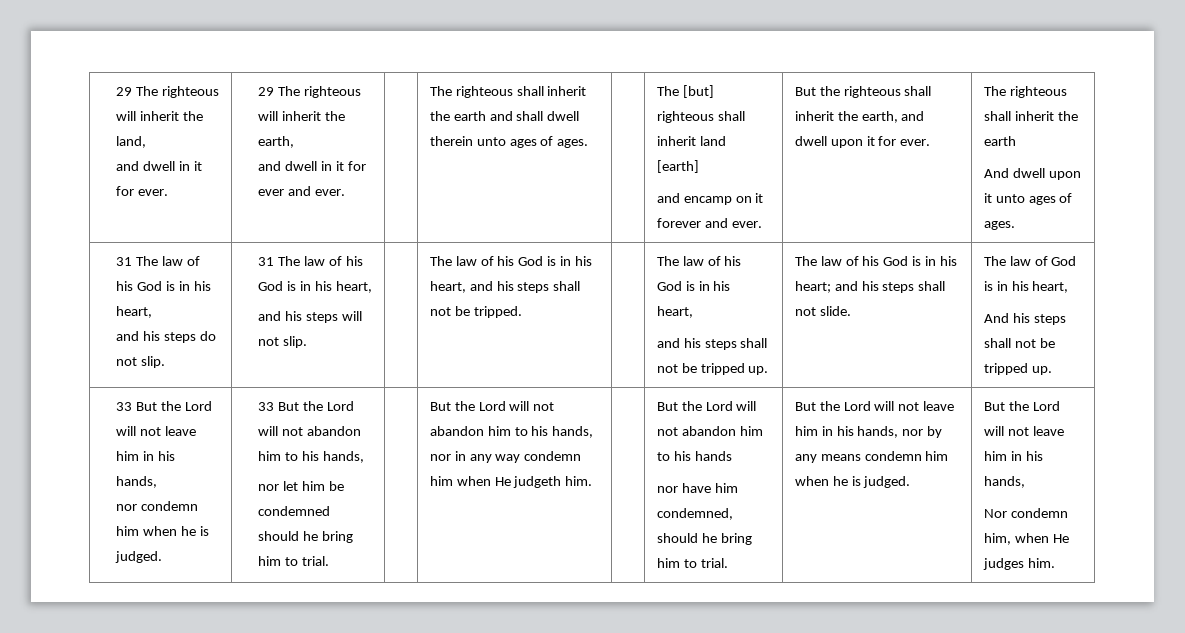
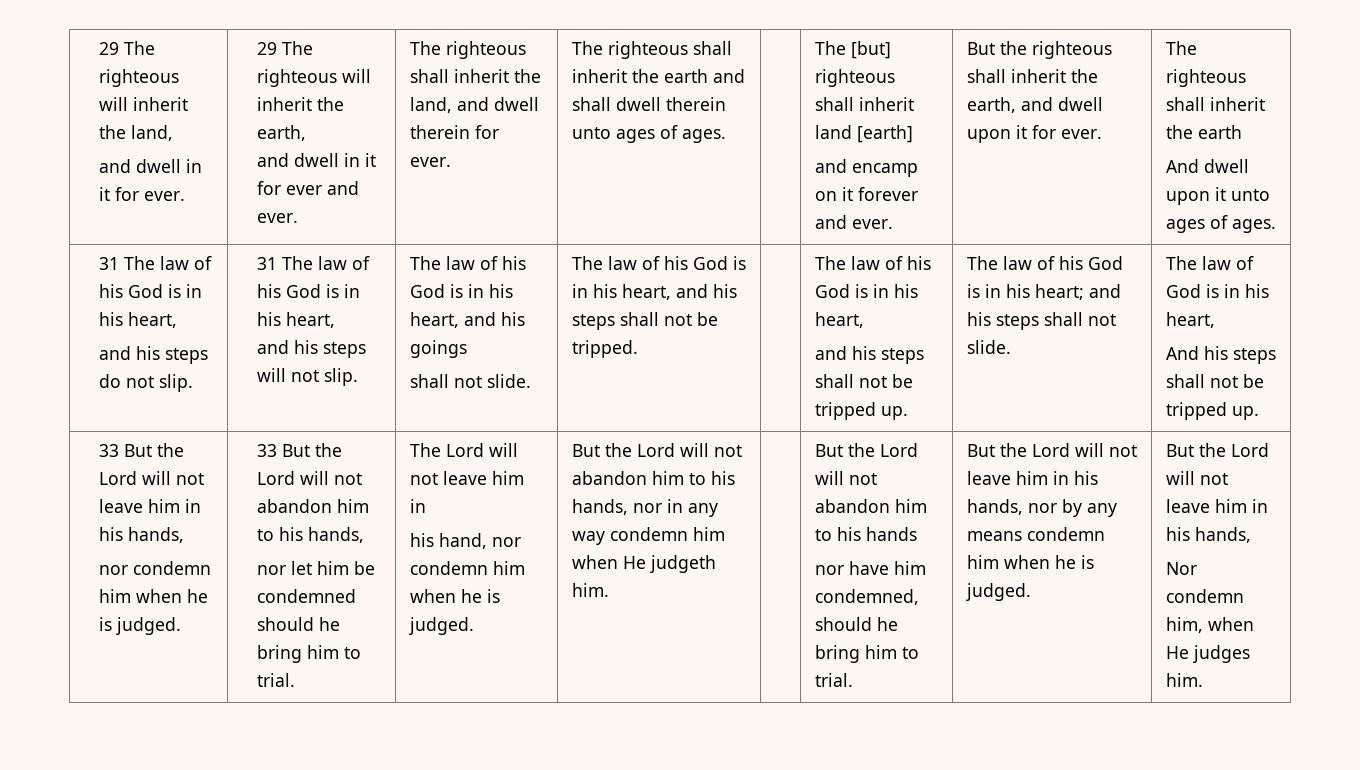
+ The righteous shall inherit the land, and dwell therein for ever.
+ The law of his God is in his heart, and his goings
+ shall not slide.
+ The Lord will not leave him in
+ his hand, nor condemn him when he is judged.

